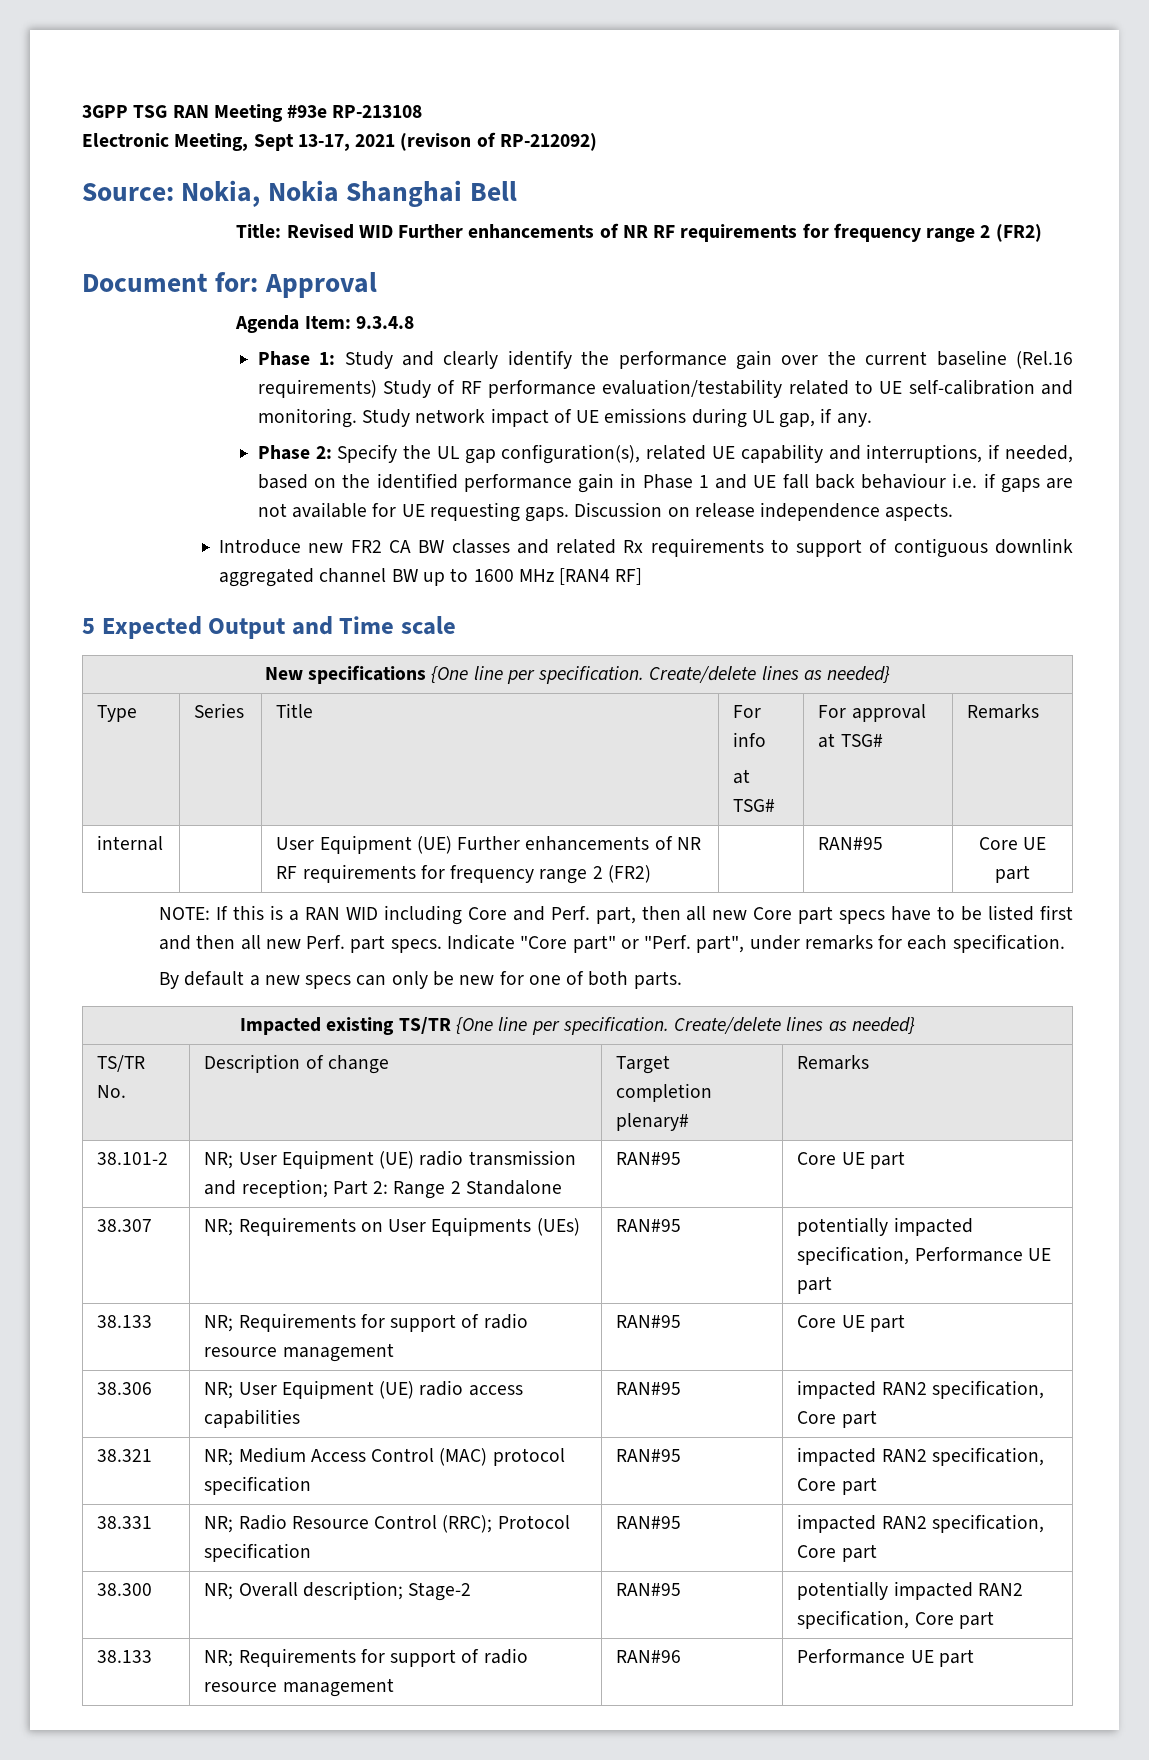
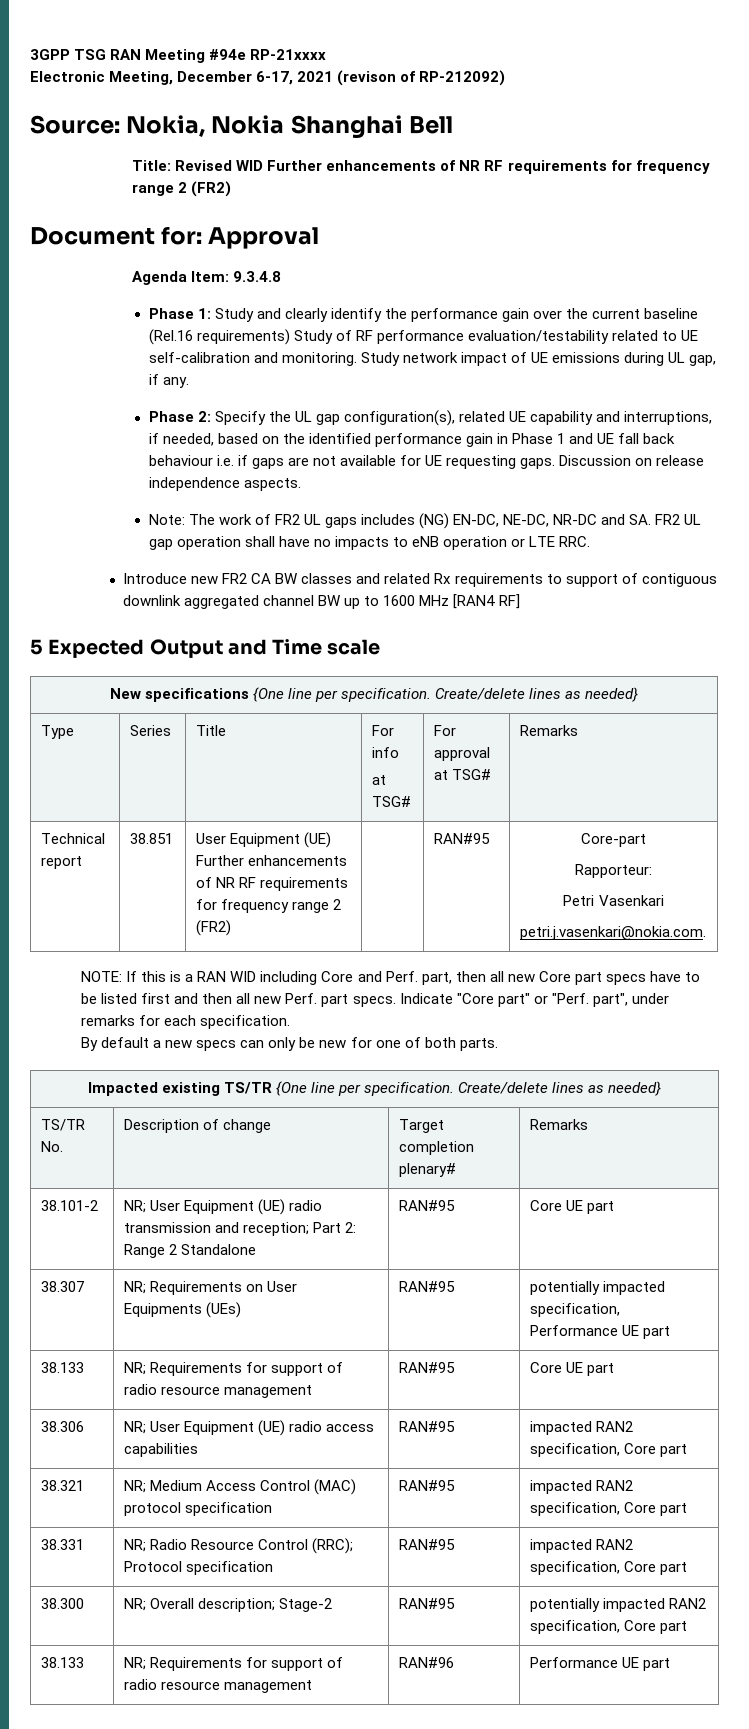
- 3GPP TSG RAN Meeting #93e RP-213108
+ 3GPP TSG RAN Meeting #94e RP-21xxxx
- Electronic Meeting, Sept 13-17, 2021 (revison of RP-212092)
+ Electronic Meeting, December 6-17, 2021 (revison of RP-212092)
+ Note: The work of FR2 UL gaps includes (NG) EN-DC, NE-DC, NR-DC and SA. FR2 UL gap operation shall have no impacts to eNB operation or LTE RRC.
- internal | | User Equipment (UE) Further enhancements of NR RF requirements for frequency range 2 (FR2) | | RAN#95 | Core UE part
+ Technical report | 38.851 | User Equipment (UE) Further enhancements of NR RF requirements for frequency range 2 (FR2) | | RAN#95 | Core-part
+ Rapporteur:
+ Petri Vasenkari
+ petri.j.vasenkari@nokia.com.

